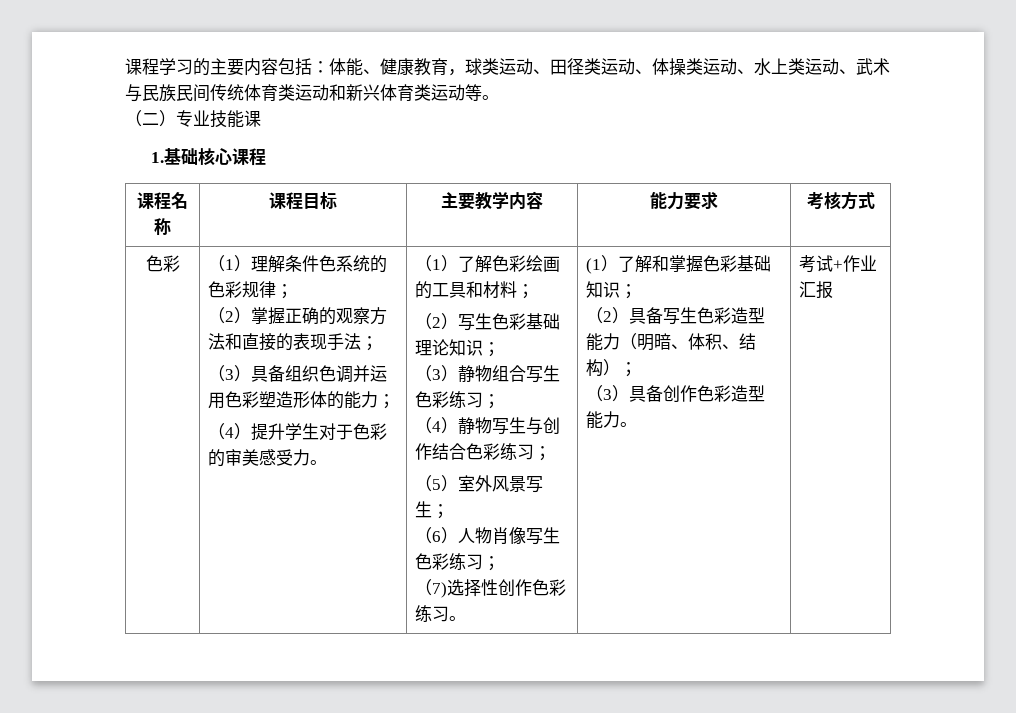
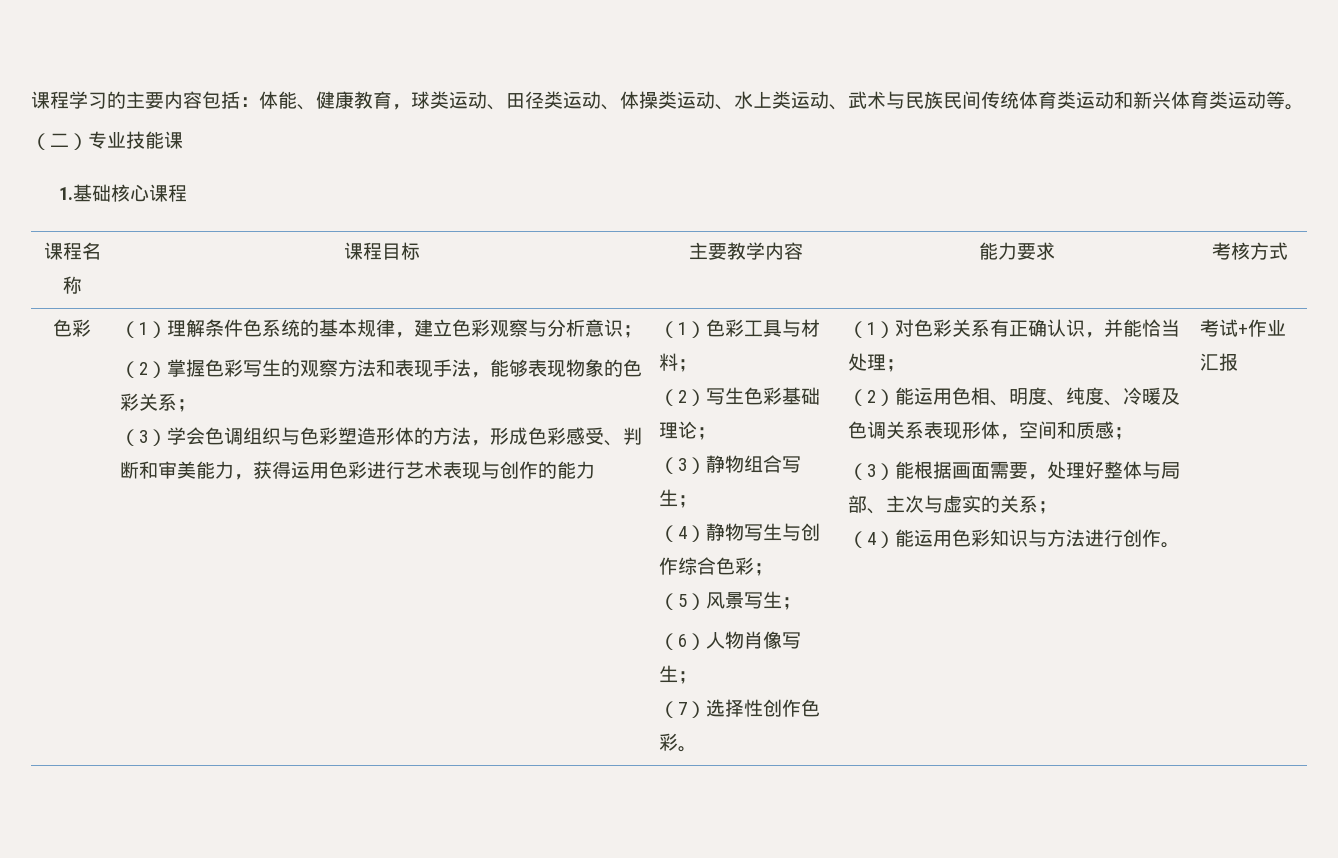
- （1）理解条件色系统的色彩规律；
+ （1）理解条件色系统的基本规律，建立色彩观察与分析意识；
- （2）掌握正确的观察方法和直接的表现手法；
- （3）具备组织色调并运用色彩塑造形体的能力；
- （4）提升学生对于色彩的审美感受力。 | （1）了解色彩绘画的工具和材料；
+ （2）掌握色彩写生的观察方法和表现手法，能够表现物象的色彩关系；
+ （3）学会色调组织与色彩塑造形体的方法，形成色彩感受、判断和审美能力，获得运用色彩进行艺术表现与创作的能力 | （1）色彩工具与材料；
- （2）写生色彩基础理论知识；
+ （2）写生色彩基础理论；
- （3）静物组合写生色彩练习；
+ （3）静物组合写生；
- （4）静物写生与创作结合色彩练习；
+ （4）静物写生与创作综合色彩；
- （5）室外风景写生；
+ （5）风景写生；
- （6）人物肖像写生色彩练习；
- （7)选择性创作色彩练习。 | (1）了解和掌握色彩基础知识；
- （2）具备写生色彩造型能力（明暗、体积、结构）；
- （3）具备创作色彩造型能力。
+ （6）人物肖像写生；
+ （7）选择性创作色彩。 | （1）对色彩关系有正确认识，并能恰当处理；
+ （2）能运用色相、明度、纯度、冷暖及色调关系表现形体，空间和质感；
+ （3）能根据画面需要，处理好整体与局部、主次与虚实的关系；
+ （4）能运用色彩知识与方法进行创作。

